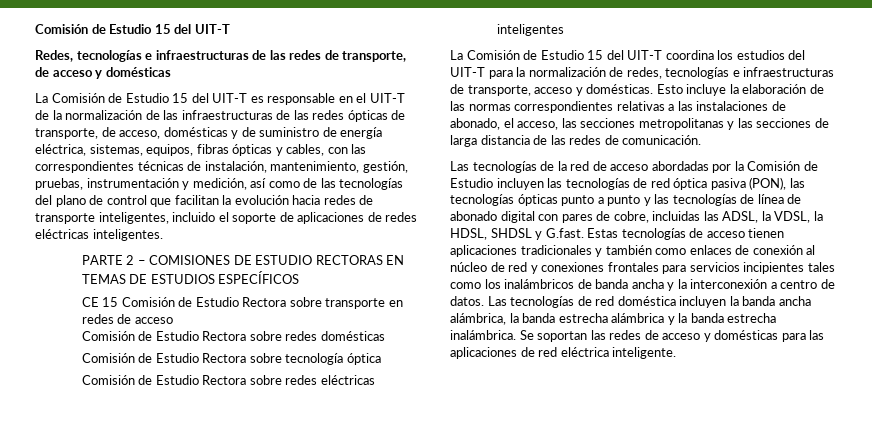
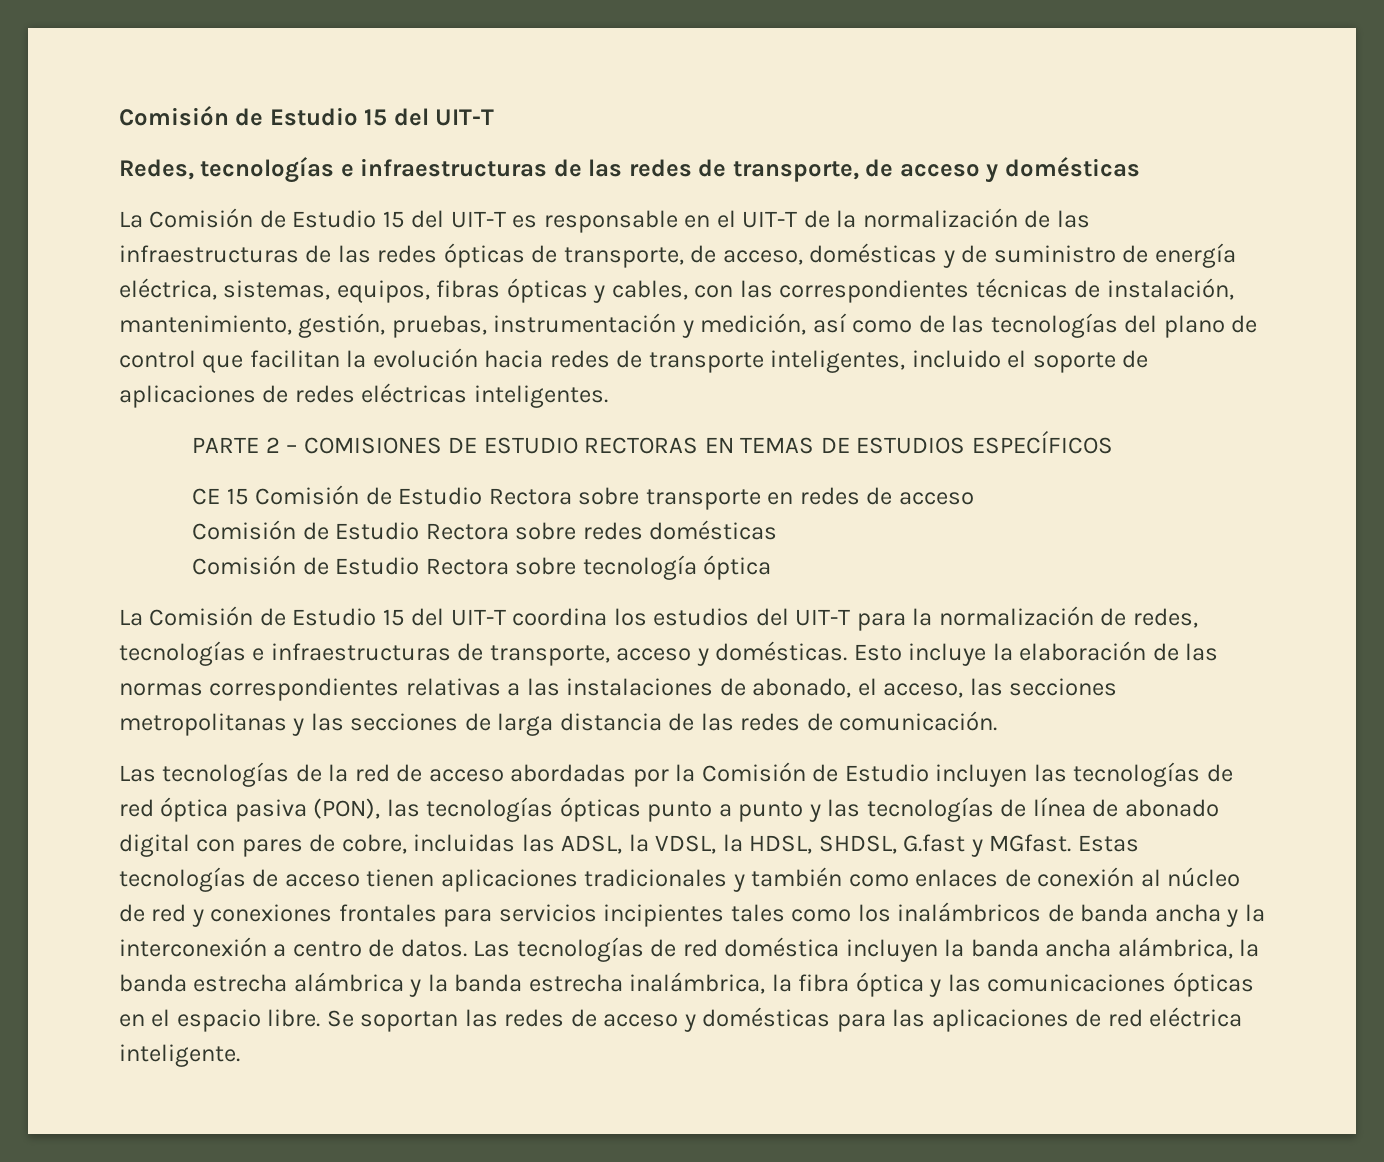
- Comisión de Estudio Rectora sobre redes eléctricas inteligentes
- Las tecnologías de la red de acceso abordadas por la Comisión de Estudio incluyen las tecnologías de red óptica pasiva (PON), las tecnologías ópticas punto a punto y las tecnologías de línea de abonado digital con pares de cobre, incluidas las ADSL, la VDSL, la HDSL, SHDSL y G.fast. Estas tecnologías de acceso tienen aplicaciones tradicionales y también como enlaces de conexión al núcleo de red y conexiones frontales para servicios incipientes tales como los inalámbricos de banda ancha y la interconexión a centro de datos.
+ Las tecnologías de la red de acceso abordadas por la Comisión de Estudio incluyen las tecnologías de red óptica pasiva (PON), las tecnologías ópticas punto a punto y las tecnologías de línea de abonado digital con pares de cobre, incluidas las ADSL, la VDSL, la HDSL, SHDSL, G.fast y MGfast. Estas tecnologías de acceso tienen aplicaciones tradicionales y también como enlaces de conexión al núcleo de red y conexiones frontales para servicios incipientes tales como los inalámbricos de banda ancha y la interconexión a centro de datos.
- Las tecnologías de red doméstica incluyen la banda ancha alámbrica, la banda estrecha alámbrica y la banda estrecha inalámbrica.
+ Las tecnologías de red doméstica incluyen la banda ancha alámbrica, la banda estrecha alámbrica y la banda estrecha inalámbrica, la fibra óptica y las comunicaciones ópticas en el espacio libre.

